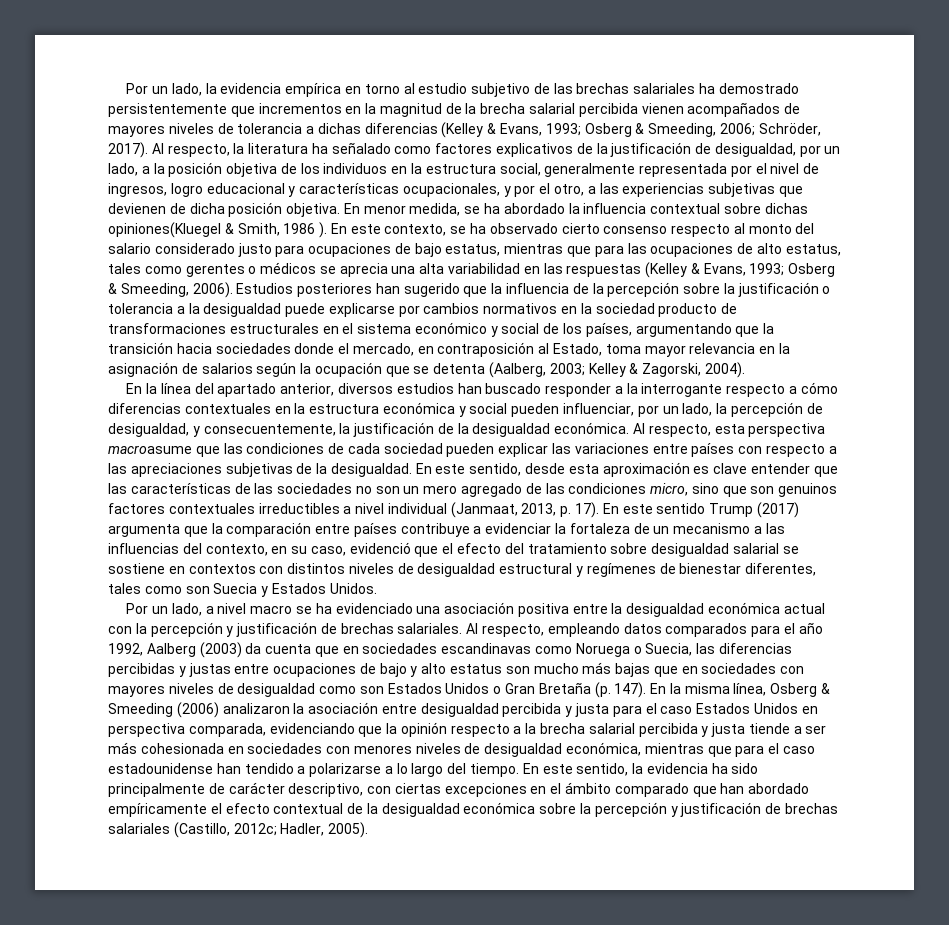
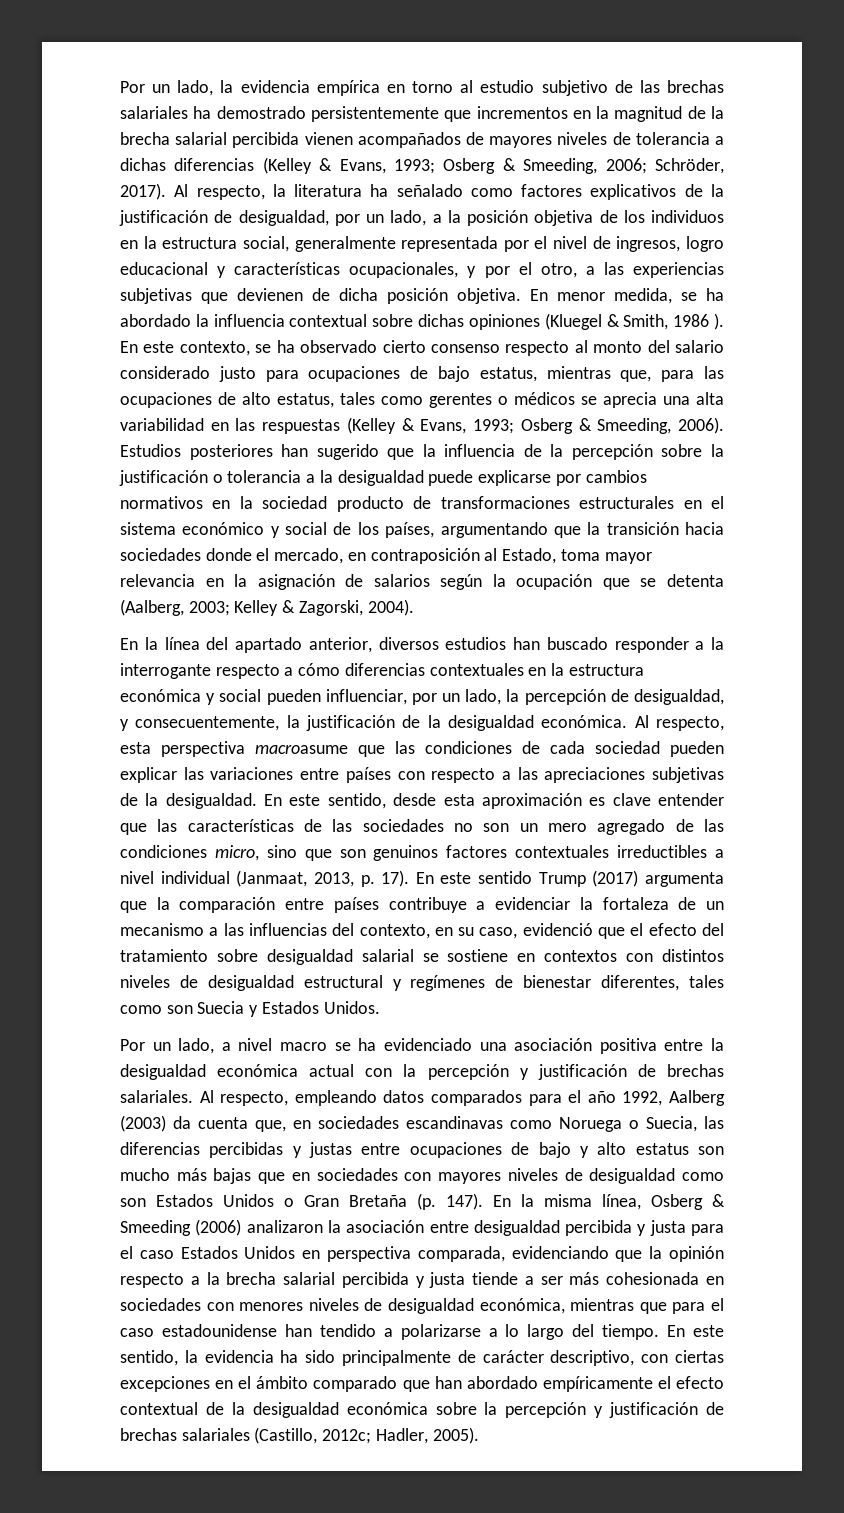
- En menor medida, se ha abordado la influencia contextual sobre dichas opiniones(Kluegel & Smith, 1986 ).
+ En menor medida, se ha abordado la influencia contextual sobre dichas opiniones (Kluegel & Smith, 1986 ).
- En este contexto, se ha observado cierto consenso respecto al monto del salario considerado justo para ocupaciones de bajo estatus, mientras que para las ocupaciones de alto estatus, tales como gerentes o médicos se aprecia una alta variabilidad en las respuestas (Kelley & Evans, 1993; Osberg & Smeeding, 2006).
+ En este contexto, se ha observado cierto consenso respecto al monto del salario considerado justo para ocupaciones de bajo estatus, mientras que, para las ocupaciones de alto estatus, tales como gerentes o médicos se aprecia una alta variabilidad en las respuestas (Kelley & Evans, 1993; Osberg & Smeeding, 2006).
- Al respecto, empleando datos comparados para el año 1992, Aalberg (2003) da cuenta que en sociedades escandinavas como Noruega o Suecia, las diferencias percibidas y justas entre ocupaciones de bajo y alto estatus son mucho más bajas que en sociedades con mayores niveles de desigualdad como son Estados Unidos o Gran Bretaña (p. 147).
+ Al respecto, empleando datos comparados para el año 1992, Aalberg (2003) da cuenta que, en sociedades escandinavas como Noruega o Suecia, las diferencias percibidas y justas entre ocupaciones de bajo y alto estatus son mucho más bajas que en sociedades con mayores niveles de desigualdad como son Estados Unidos o Gran Bretaña (p. 147).

